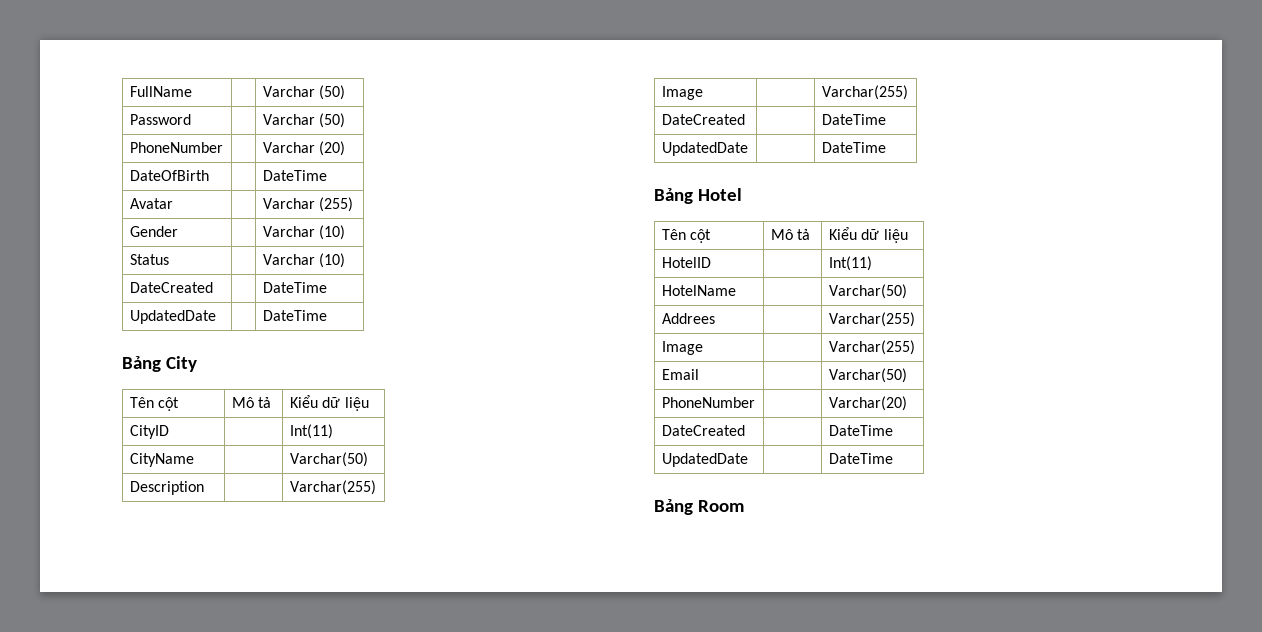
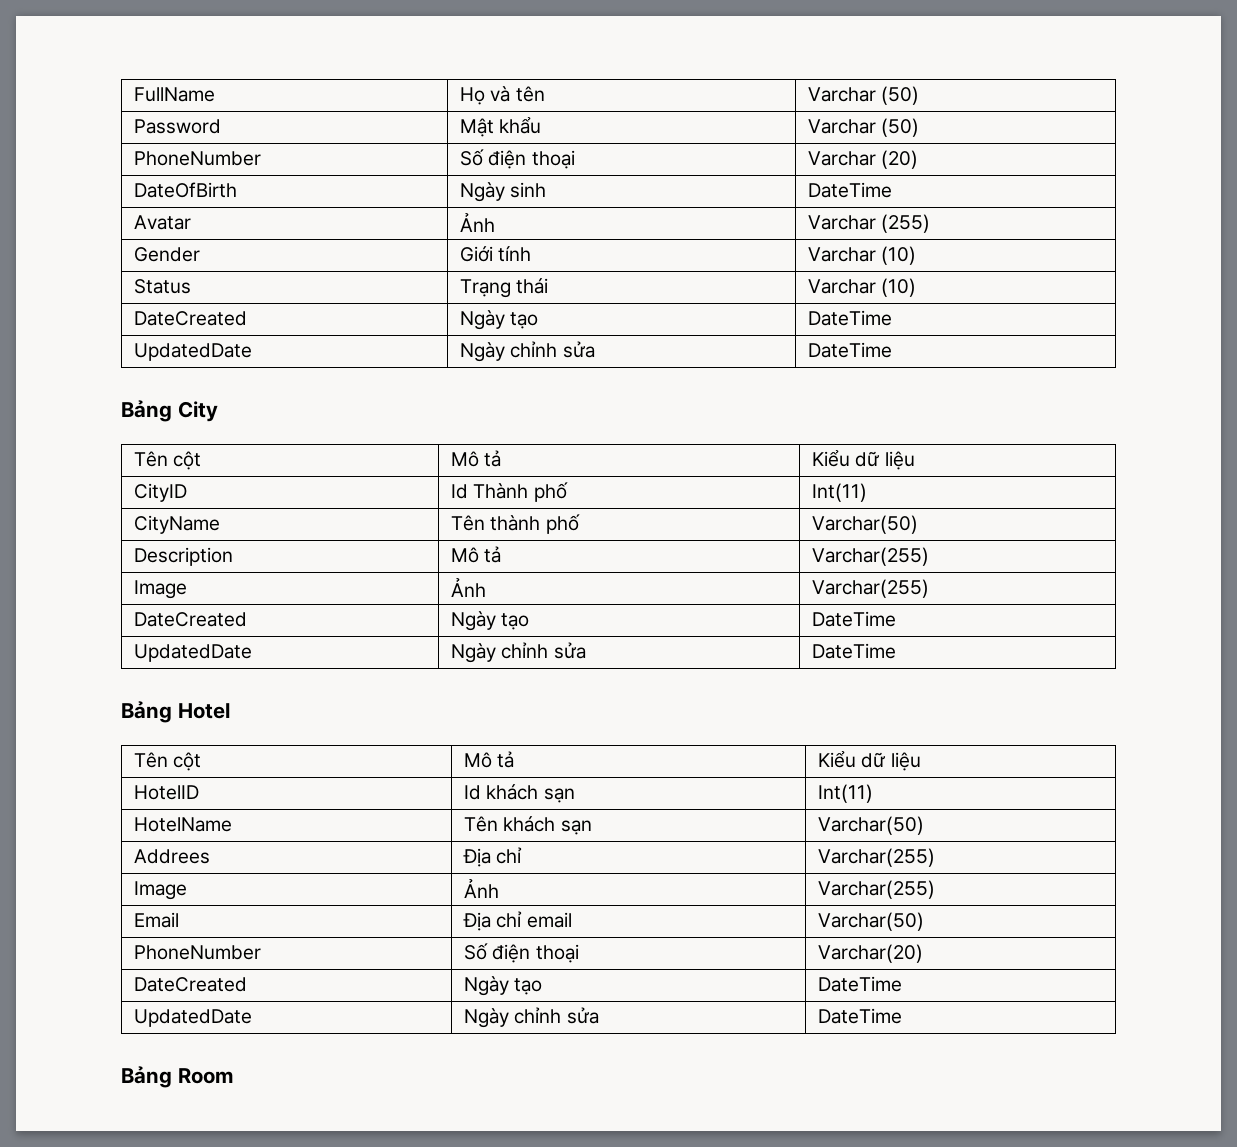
- FullName | | Varchar (50)
+ FullName | Họ và tên | Varchar (50)
- Password | | Varchar (50)
+ Password | Mật khẩu | Varchar (50)
- PhoneNumber | | Varchar (20)
+ PhoneNumber | Số điện thoại | Varchar (20)
- DateOfBirth | | DateTime
+ DateOfBirth | Ngày sinh | DateTime
- Avatar | | Varchar (255)
+ Avatar | Ảnh | Varchar (255)
- Gender | | Varchar (10)
+ Gender | Giới tính | Varchar (10)
- Status | | Varchar (10)
- DateCreated | | DateTime
- UpdatedDate | | DateTime
+ Status | Trạng thái | Varchar (10)
+ DateCreated | Ngày tạo | DateTime
+ UpdatedDate | Ngày chỉnh sửa | DateTime
- CityID | | Int(11)
+ CityID | Id Thành phố | Int(11)
- CityName | | Varchar(50)
+ CityName | Tên thành phố | Varchar(50)
- Description | | Varchar(255)
- Image | | Varchar(255)
- DateCreated | | DateTime
- UpdatedDate | | DateTime
+ Description | Mô tả | Varchar(255)
+ Image | Ảnh | Varchar(255)
+ DateCreated | Ngày tạo | DateTime
+ UpdatedDate | Ngày chỉnh sửa | DateTime
- HotelID | | Int(11)
+ HotelID | Id khách sạn | Int(11)
- HotelName | | Varchar(50)
+ HotelName | Tên khách sạn | Varchar(50)
- Addrees | | Varchar(255)
- Image | | Varchar(255)
+ Addrees | Địa chỉ | Varchar(255)
+ Image | Ảnh | Varchar(255)
- Email | | Varchar(50)
+ Email | Địa chỉ email | Varchar(50)
- PhoneNumber | | Varchar(20)
- DateCreated | | DateTime
- UpdatedDate | | DateTime
+ PhoneNumber | Số điện thoại | Varchar(20)
+ DateCreated | Ngày tạo | DateTime
+ UpdatedDate | Ngày chỉnh sửa | DateTime

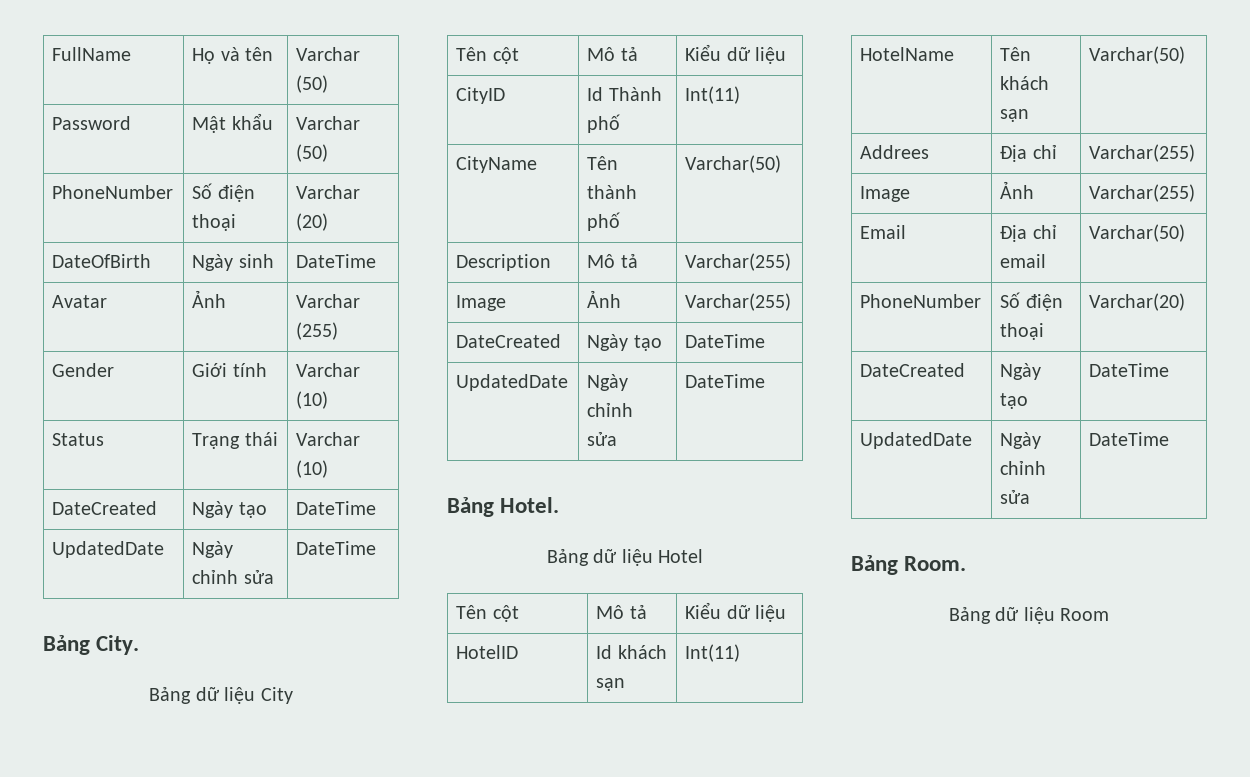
- Bảng City
+ Bảng City.
+ Bảng dữ liệu City
- Bảng Hotel
+ Bảng Hotel.
+ Bảng dữ liệu Hotel
- Bảng Room
+ Bảng Room.
+ Bảng dữ liệu Room

